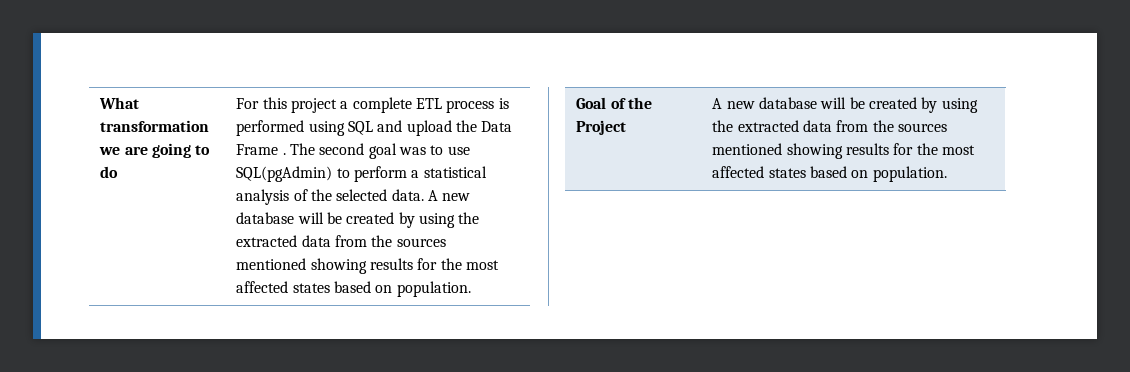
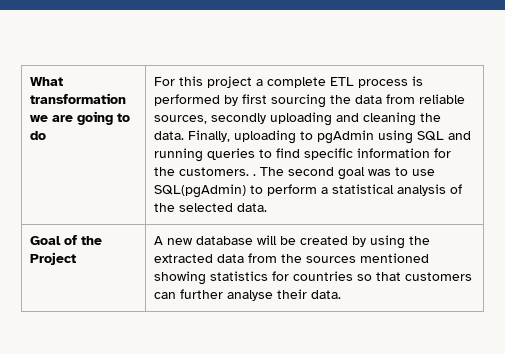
- For this project a complete ETL process is performed using SQL and upload the Data Frame .
+ For this project a complete ETL process is performed by first sourcing the data from reliable sources, secondly uploading and cleaning the data. Finally, uploading to pgAdmin using SQL and running queries to find specific information for the customers. .
- The second goal was to use SQL(pgAdmin) to perform a statistical analysis of the selected data. A new database will be created by using the extracted data from the sources mentioned showing results for the most affected states based on population.
+ The second goal was to use SQL(pgAdmin) to perform a statistical analysis of the selected data.
- Goal of the Project | A new database will be created by using the extracted data from the sources mentioned showing results for the most affected states based on population.
+ Goal of the Project | A new database will be created by using the extracted data from the sources mentioned showing statistics for countries so that customers can further analyse their data.

